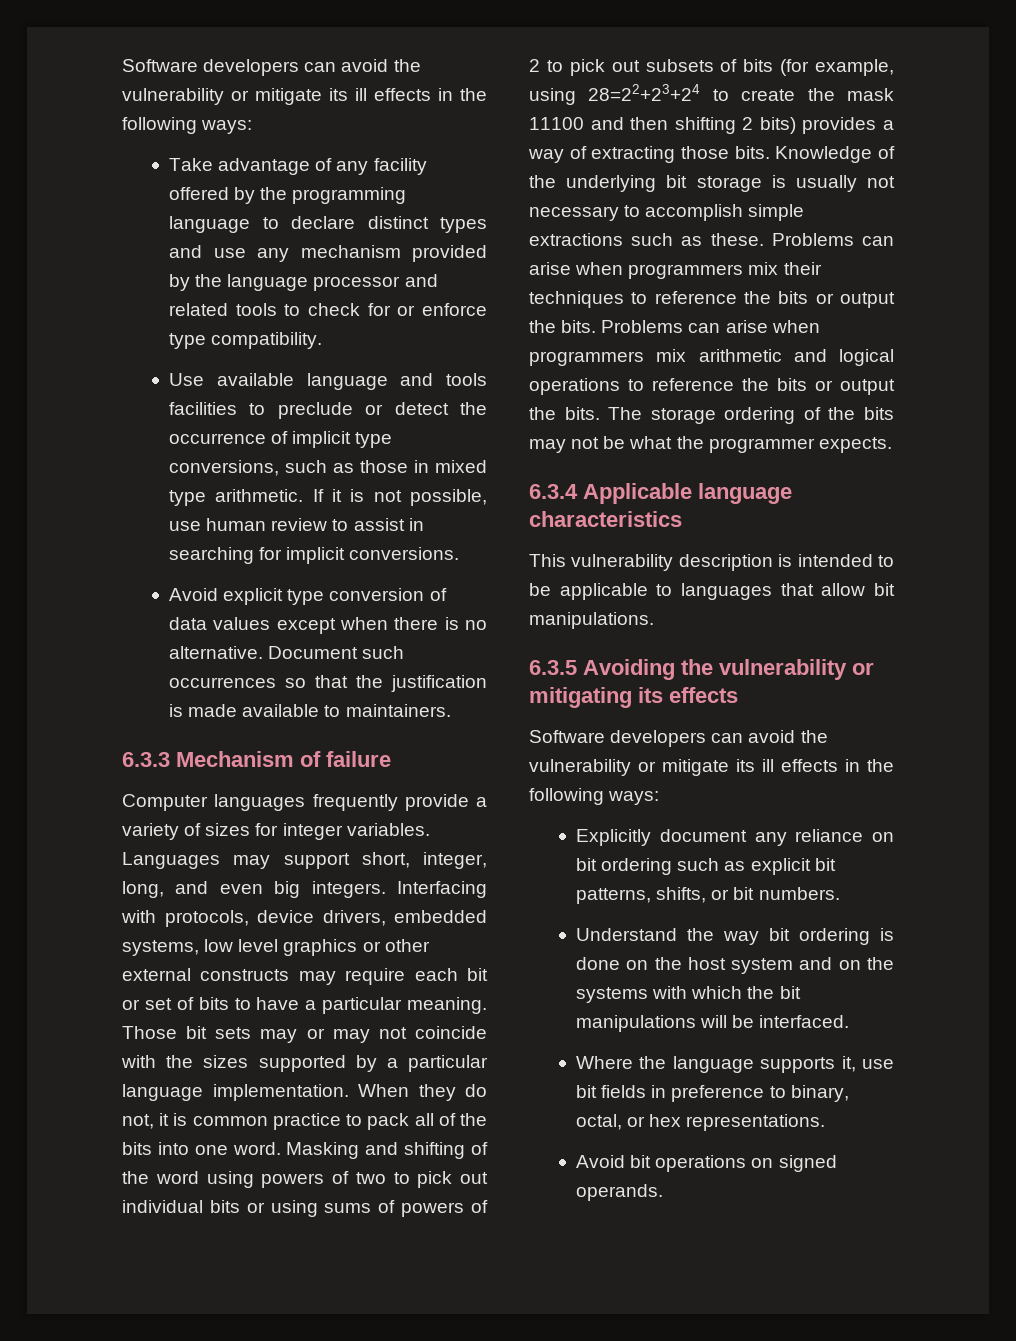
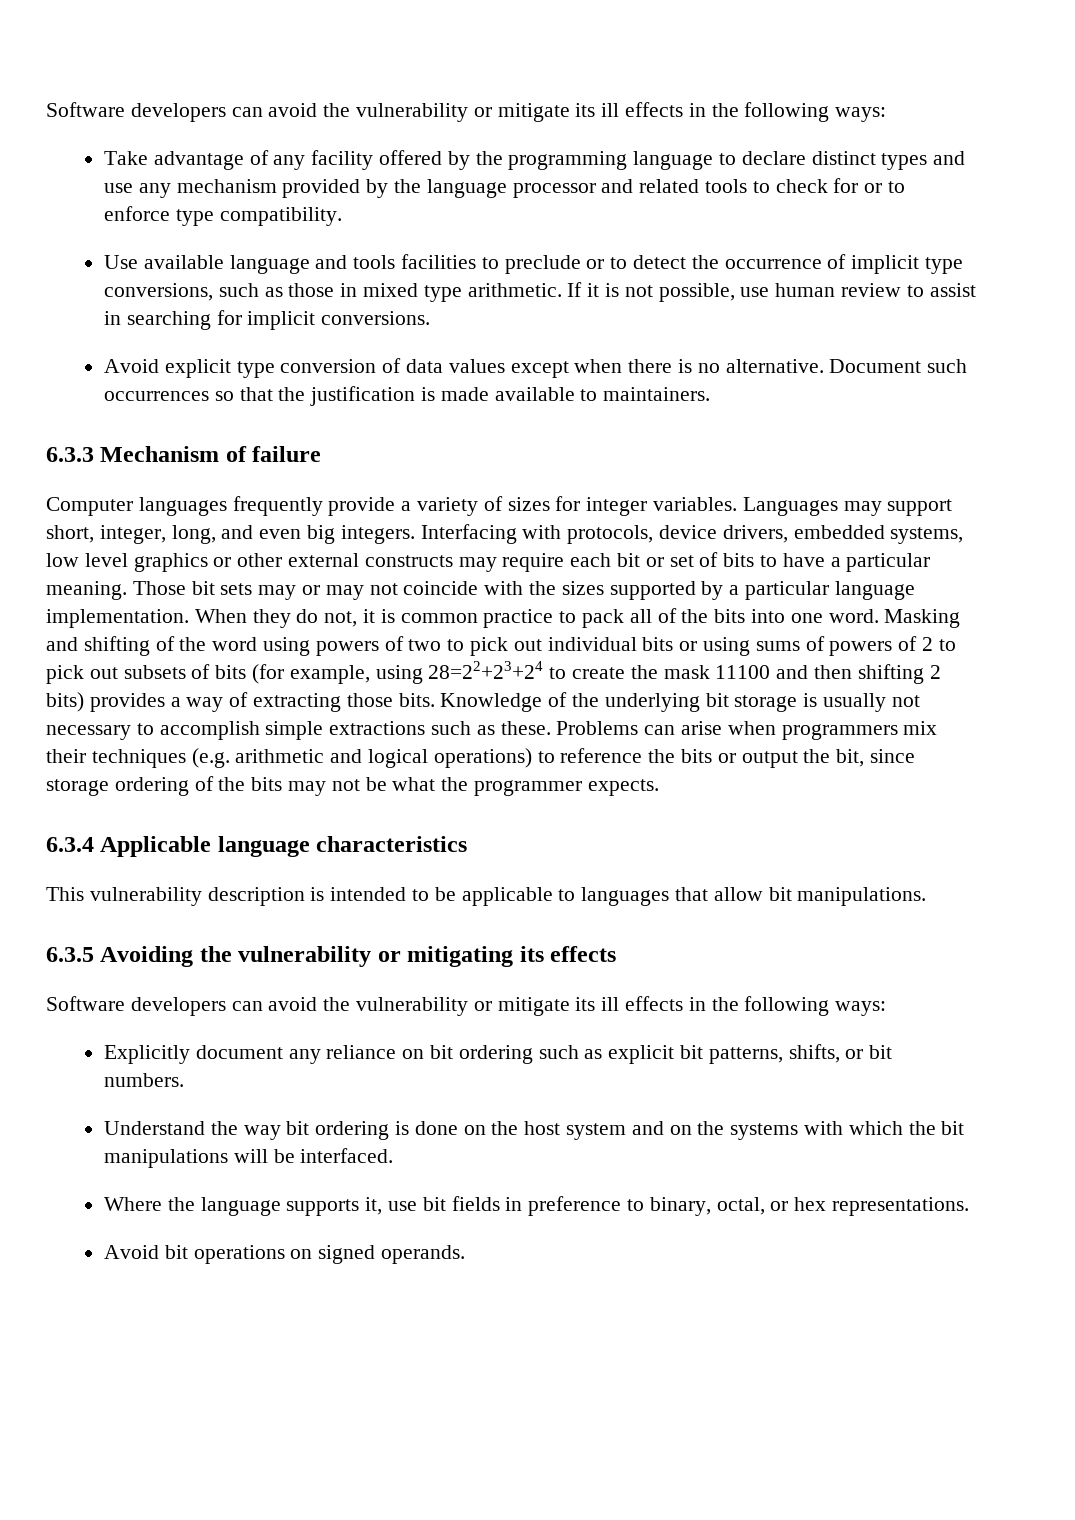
- Take advantage of any facility offered by the programming language to declare distinct types and use any mechanism provided by the language processor and related tools to check for or enforce type compatibility.
+ Take advantage of any facility offered by the programming language to declare distinct types and use any mechanism provided by the language processor and related tools to check for or to enforce type compatibility.
- Use available language and tools facilities to preclude or detect the occurrence of implicit type conversions, such as those in mixed type arithmetic.
+ Use available language and tools facilities to preclude or to detect the occurrence of implicit type conversions, such as those in mixed type arithmetic.
- Problems can arise when programmers mix their techniques to reference the bits or output the bits. Problems can arise when programmers mix arithmetic and logical operations to reference the bits or output the bits. The storage ordering of the bits may not be what the programmer expects.
+ Problems can arise when programmers mix their techniques (e.g. arithmetic and logical operations) to reference the bits or output the bit, since storage ordering of the bits may not be what the programmer expects.

